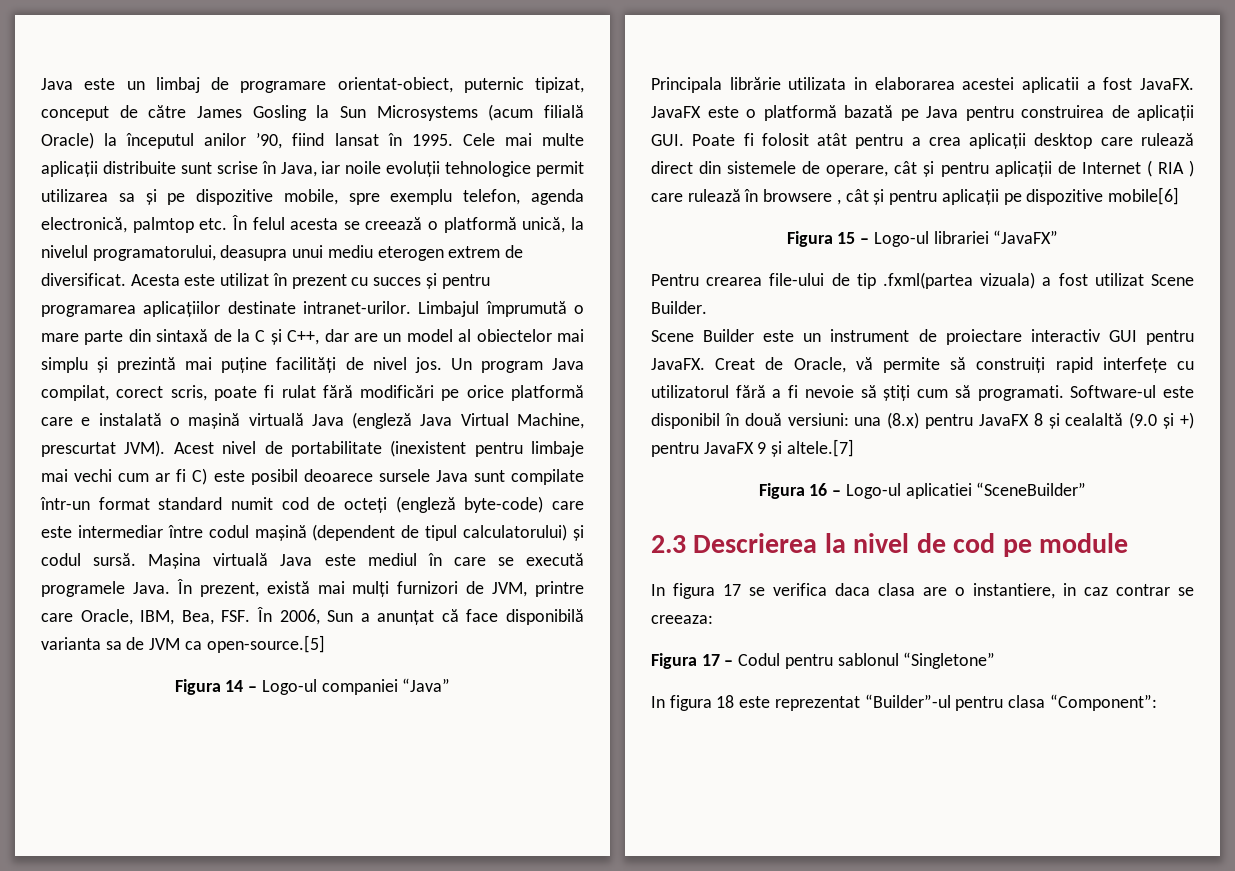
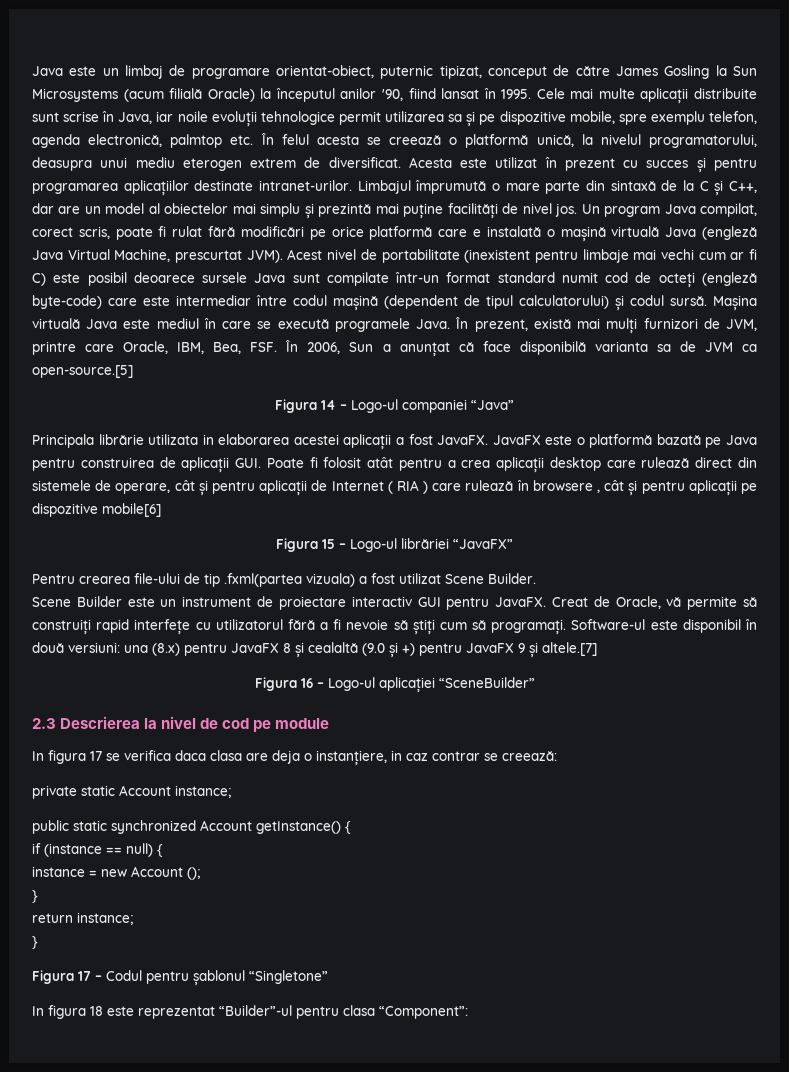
- Principala librărie utilizata in elaborarea acestei aplicatii a fost JavaFX.
+ Principala librărie utilizata in elaborarea acestei aplicații a fost JavaFX.
- Figura 15 – Logo-ul librariei “JavaFX”
+ Figura 15 – Logo-ul librăriei “JavaFX”
- Creat de Oracle, vă permite să construiți rapid interfețe cu utilizatorul fără a fi nevoie să știți cum să programati.
+ Creat de Oracle, vă permite să construiți rapid interfețe cu utilizatorul fără a fi nevoie să știți cum să programați.
- Figura 16 – Logo-ul aplicatiei “SceneBuilder”
+ Figura 16 – Logo-ul aplicației “SceneBuilder”
- In figura 17 se verifica daca clasa are o instantiere, in caz contrar se creeaza:
+ In figura 17 se verifica daca clasa are deja o instanțiere, in caz contrar se creează:
+ private static Account instance;
+ public static synchronized Account getInstance() {
+ if (instance == null) {
+ instance = new Account ();
+ }
+ return instance;
+ }
- Figura 17 – Codul pentru sablonul “Singletone”
+ Figura 17 – Codul pentru șablonul “Singletone”

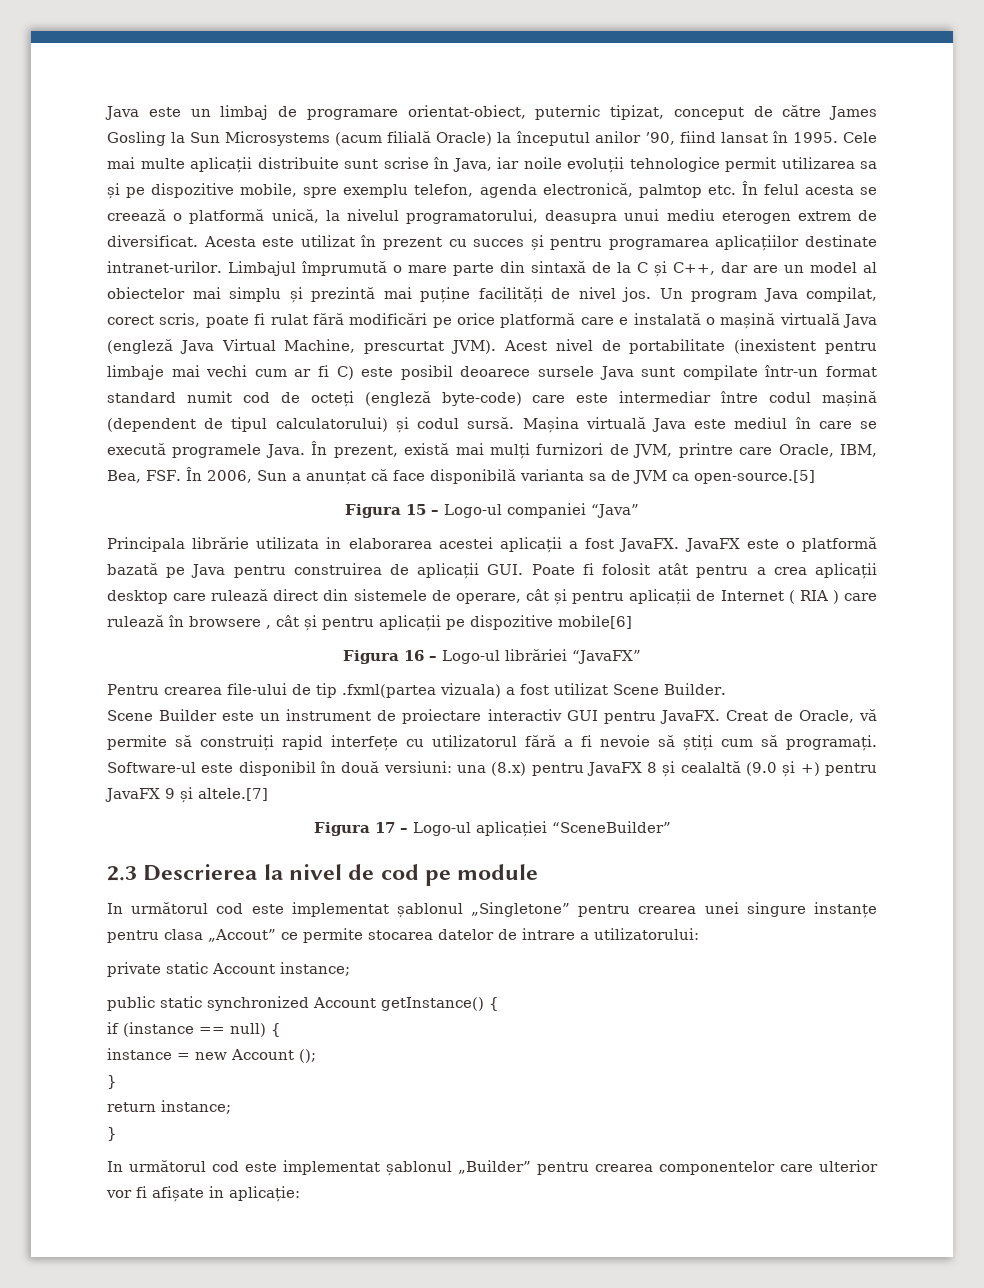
- Figura 14 – Logo-ul companiei “Java”
+ Figura 15 – Logo-ul companiei “Java”
- Figura 15 – Logo-ul librăriei “JavaFX”
+ Figura 16 – Logo-ul librăriei “JavaFX”
- Figura 16 – Logo-ul aplicației “SceneBuilder”
+ Figura 17 – Logo-ul aplicației “SceneBuilder”
- In figura 17 se verifica daca clasa are deja o instanțiere, in caz contrar se creează:
+ In următorul cod este implementat șablonul „Singletone” pentru crearea unei singure instanțe pentru clasa „Accout” ce permite stocarea datelor de intrare a utilizatorului:
- Figura 17 – Codul pentru șablonul “Singletone”
- In figura 18 este reprezentat “Builder”-ul pentru clasa “Component”:
+ In următorul cod este implementat șablonul „Builder” pentru crearea componentelor care ulterior vor fi afișate in aplicație:

